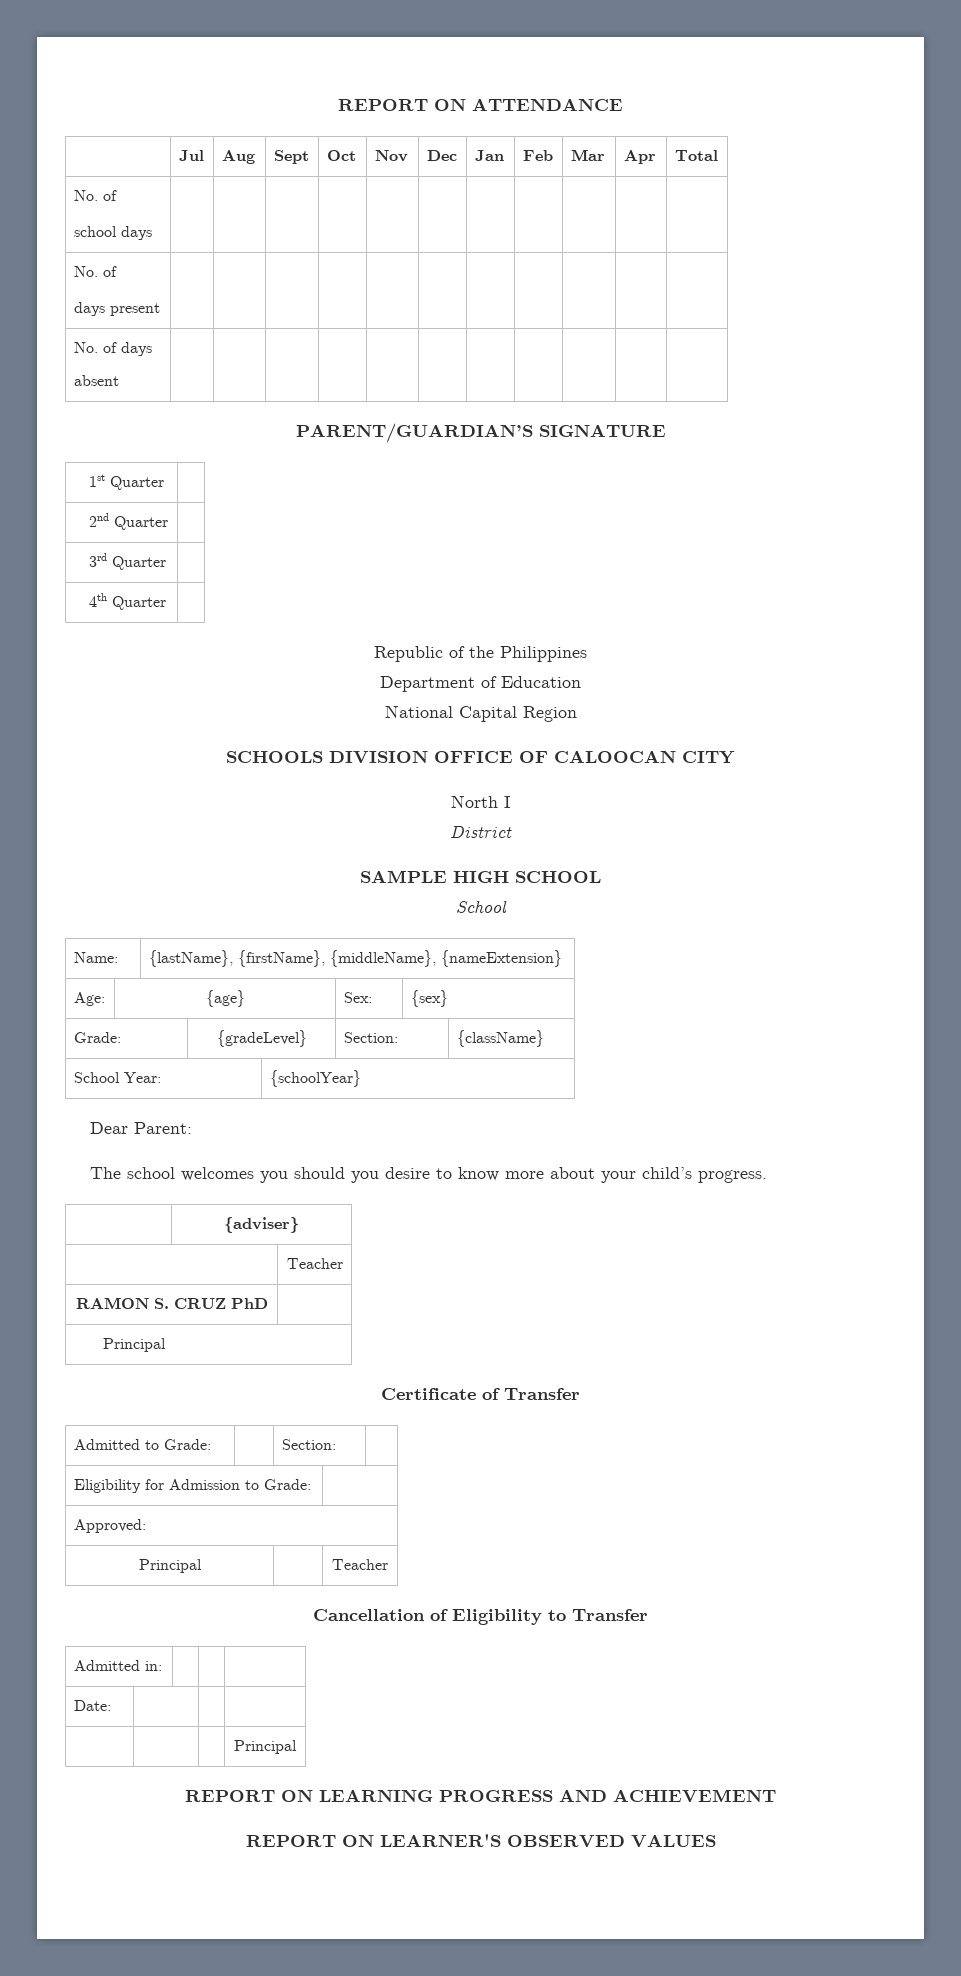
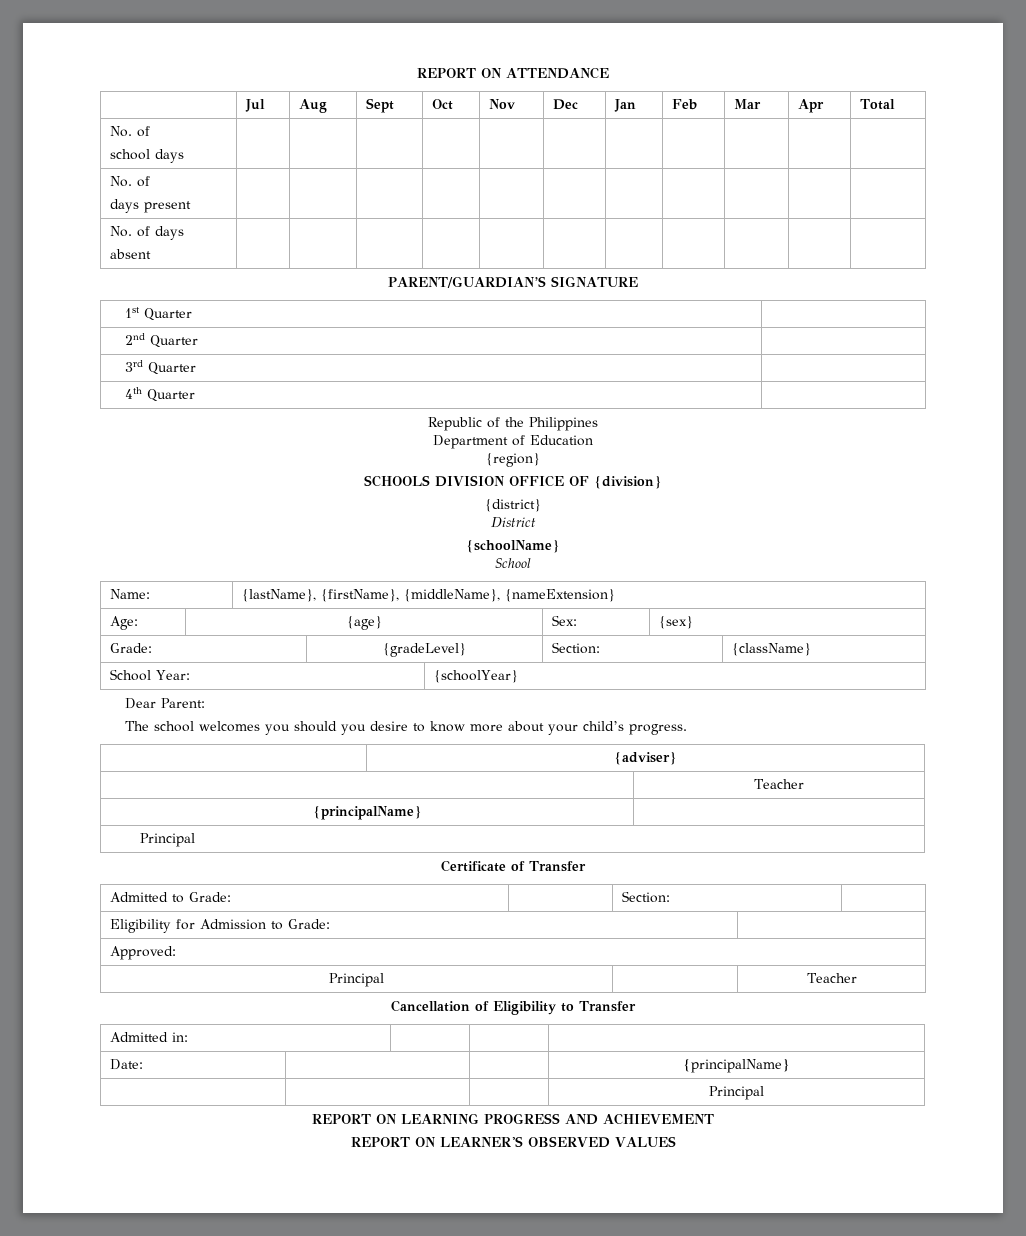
- National Capital Region
+ {region}
- SCHOOLS DIVISION OFFICE OF CALOOCAN CITY
- North I
+ SCHOOLS DIVISION OFFICE OF {division}
+ {district}
  District
- SAMPLE HIGH SCHOOL
+ {schoolName}
- RAMON S. CRUZ PhD |
+ {principalName} |
- Date: | | |
+ Date: | | | {principalName}

